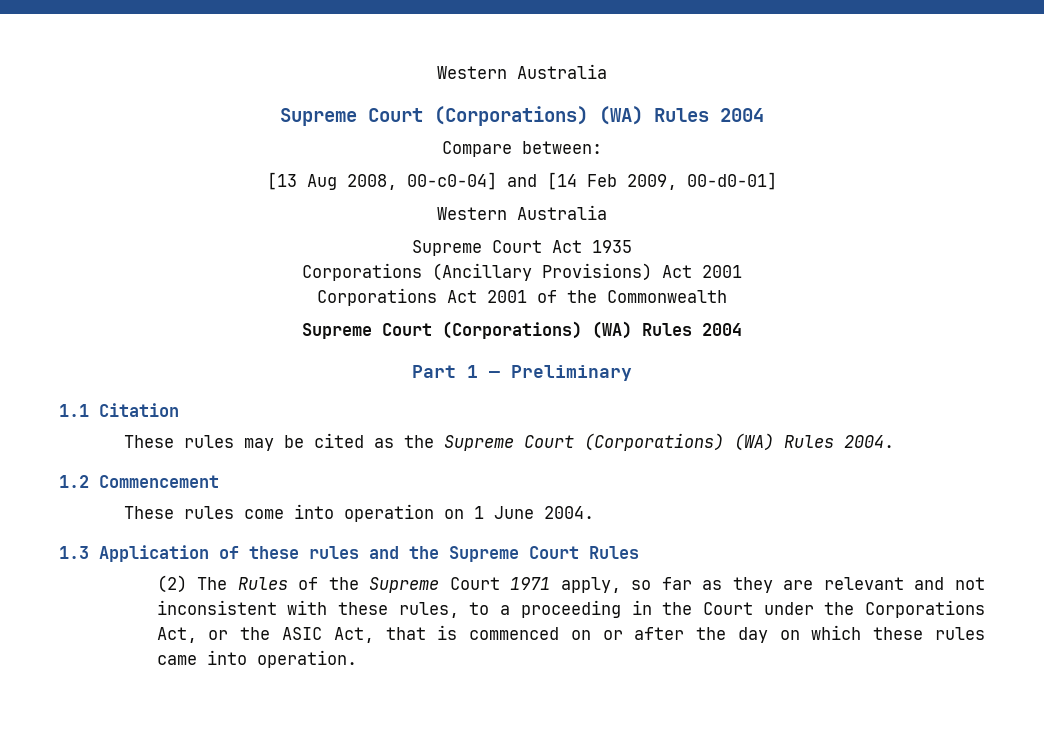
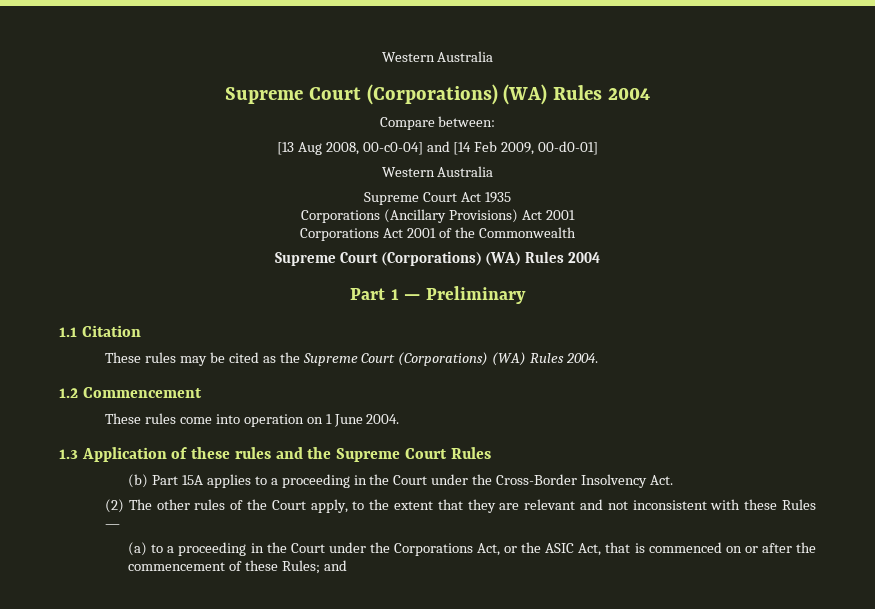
- (2) The Rules of the Supreme Court 1971 apply, so far as they are relevant and not inconsistent with these rules, to a proceeding in the Court under the Corporations Act, or the ASIC Act, that is commenced on or after the day on which these rules came into operation.
+ (b) Part 15A applies to a proceeding in the Court under the Cross-Border Insolvency Act.
+ (2) The other rules of the Court apply, to the extent that they are relevant and not inconsistent with these Rules —
+ (a) to a proceeding in the Court under the Corporations Act, or the ASIC Act, that is commenced on or after the commencement of these Rules; and

